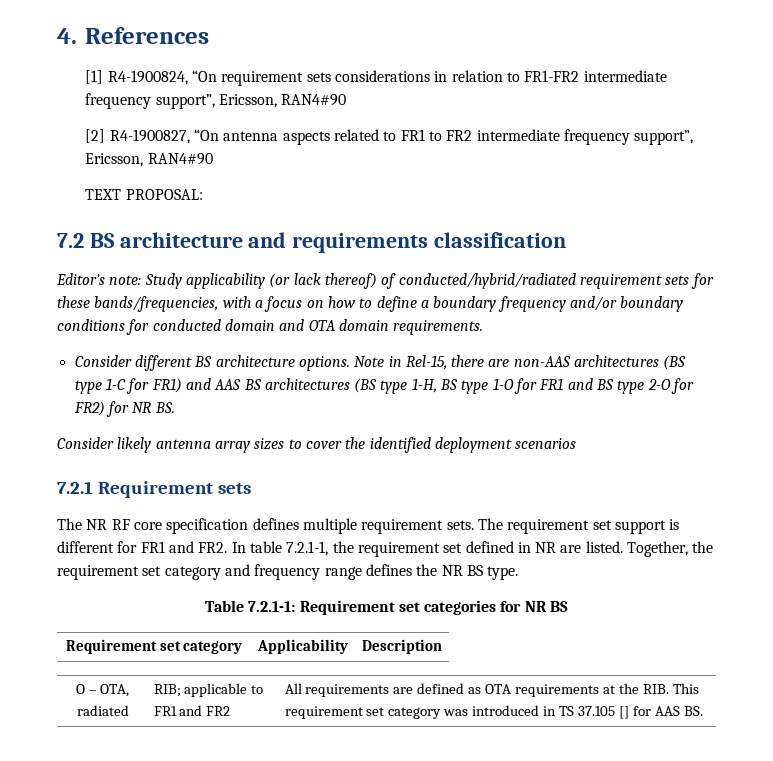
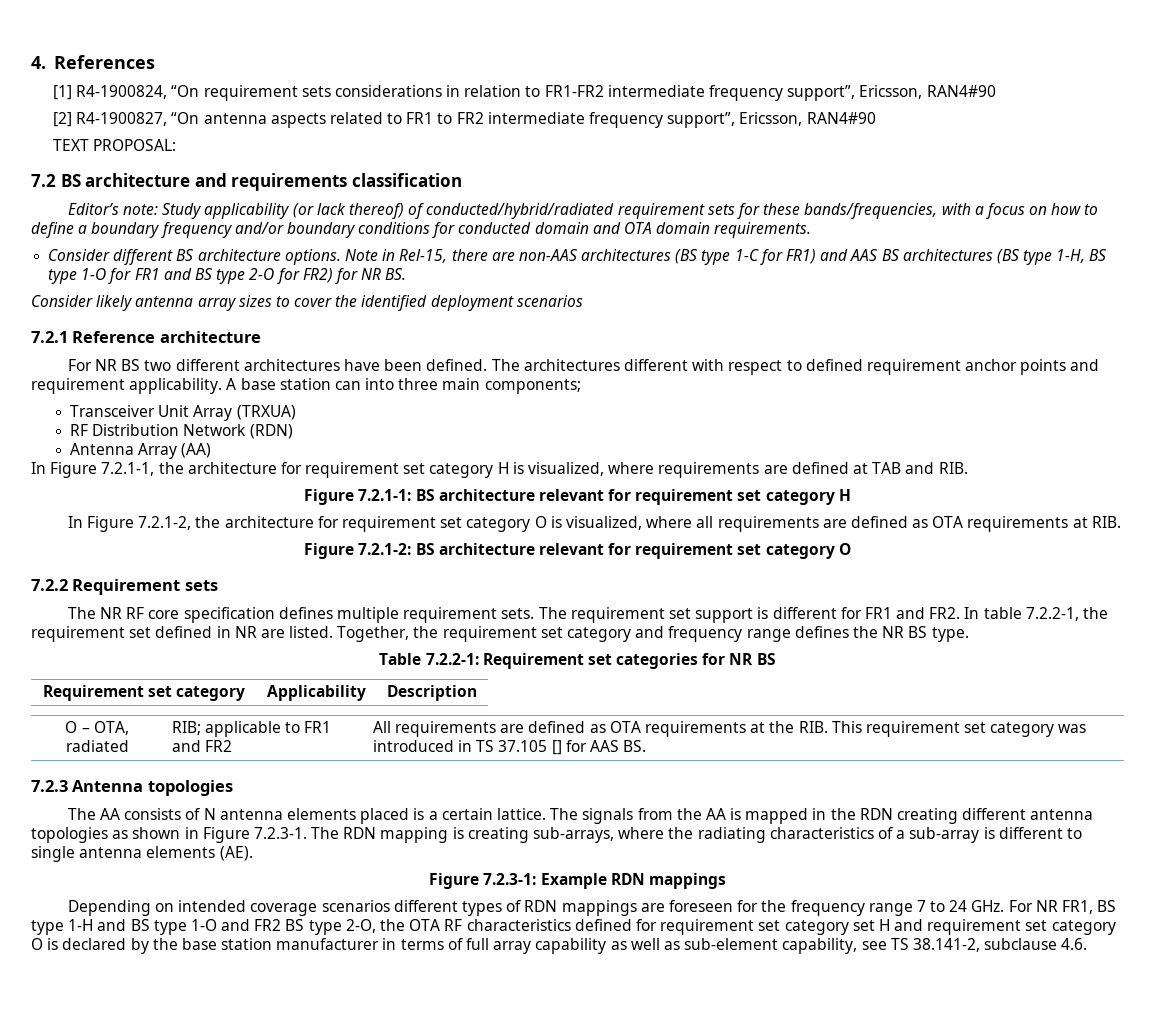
- 7.2.1 Requirement sets
+ 7.2.1 Reference architecture
+ For NR BS two different architectures have been defined. The architectures different with respect to defined requirement anchor points and requirement applicability. A base station can into three main components;
+ Transceiver Unit Array (TRXUA)
+ RF Distribution Network (RDN)
+ Antenna Array (AA)
+ In Figure 7.2.1-1, the architecture for requirement set category H is visualized, where requirements are defined at TAB and RIB.
+ Figure 7.2.1-1: BS architecture relevant for requirement set category H
+ In Figure 7.2.1-2, the architecture for requirement set category O is visualized, where all requirements are defined as OTA requirements at RIB.
+ Figure 7.2.1-2: BS architecture relevant for requirement set category O
+ 7.2.2 Requirement sets
- The requirement set support is different for FR1 and FR2. In table 7.2.1-1, the requirement set defined in NR are listed.
+ The requirement set support is different for FR1 and FR2. In table 7.2.2-1, the requirement set defined in NR are listed.
- Table 7.2.1-1: Requirement set categories for NR BS
+ Table 7.2.2-1: Requirement set categories for NR BS
+ 7.2.3 Antenna topologies
+ The AA consists of N antenna elements placed is a certain lattice. The signals from the AA is mapped in the RDN creating different antenna topologies as shown in Figure 7.2.3-1. The RDN mapping is creating sub-arrays, where the radiating characteristics of a sub-array is different to single antenna elements (AE).
+ Figure 7.2.3-1: Example RDN mappings
+ Depending on intended coverage scenarios different types of RDN mappings are foreseen for the frequency range 7 to 24 GHz. For NR FR1, BS type 1-H and BS type 1-O and FR2 BS type 2-O, the OTA RF characteristics defined for requirement set category set H and requirement set category O is declared by the base station manufacturer in terms of full array capability as well as sub-element capability, see TS 38.141-2, subclause 4.6.

